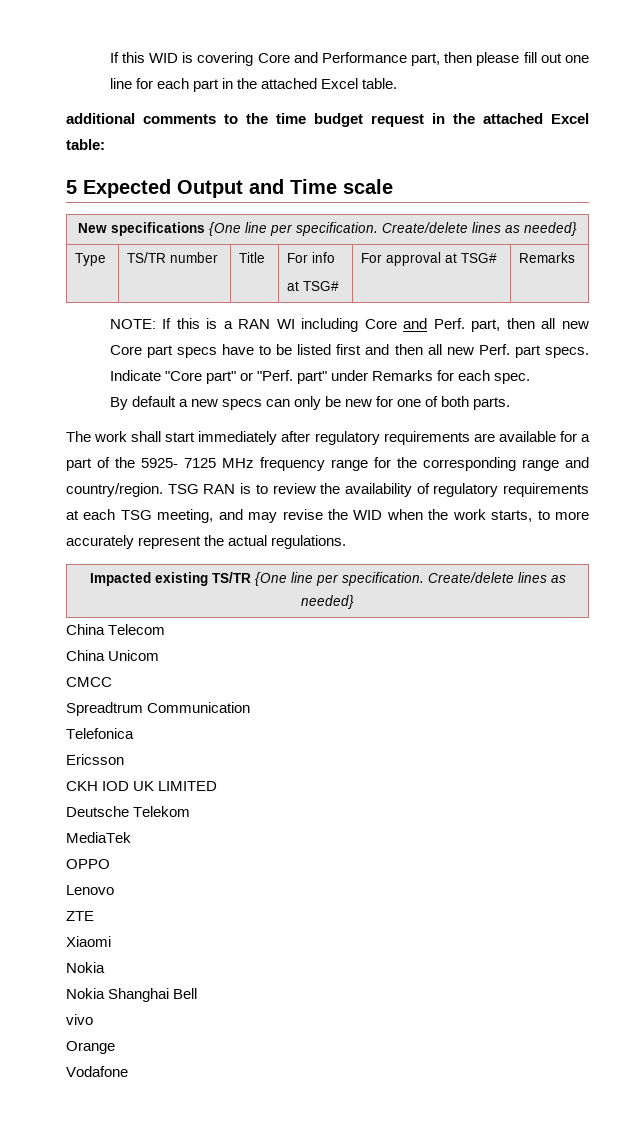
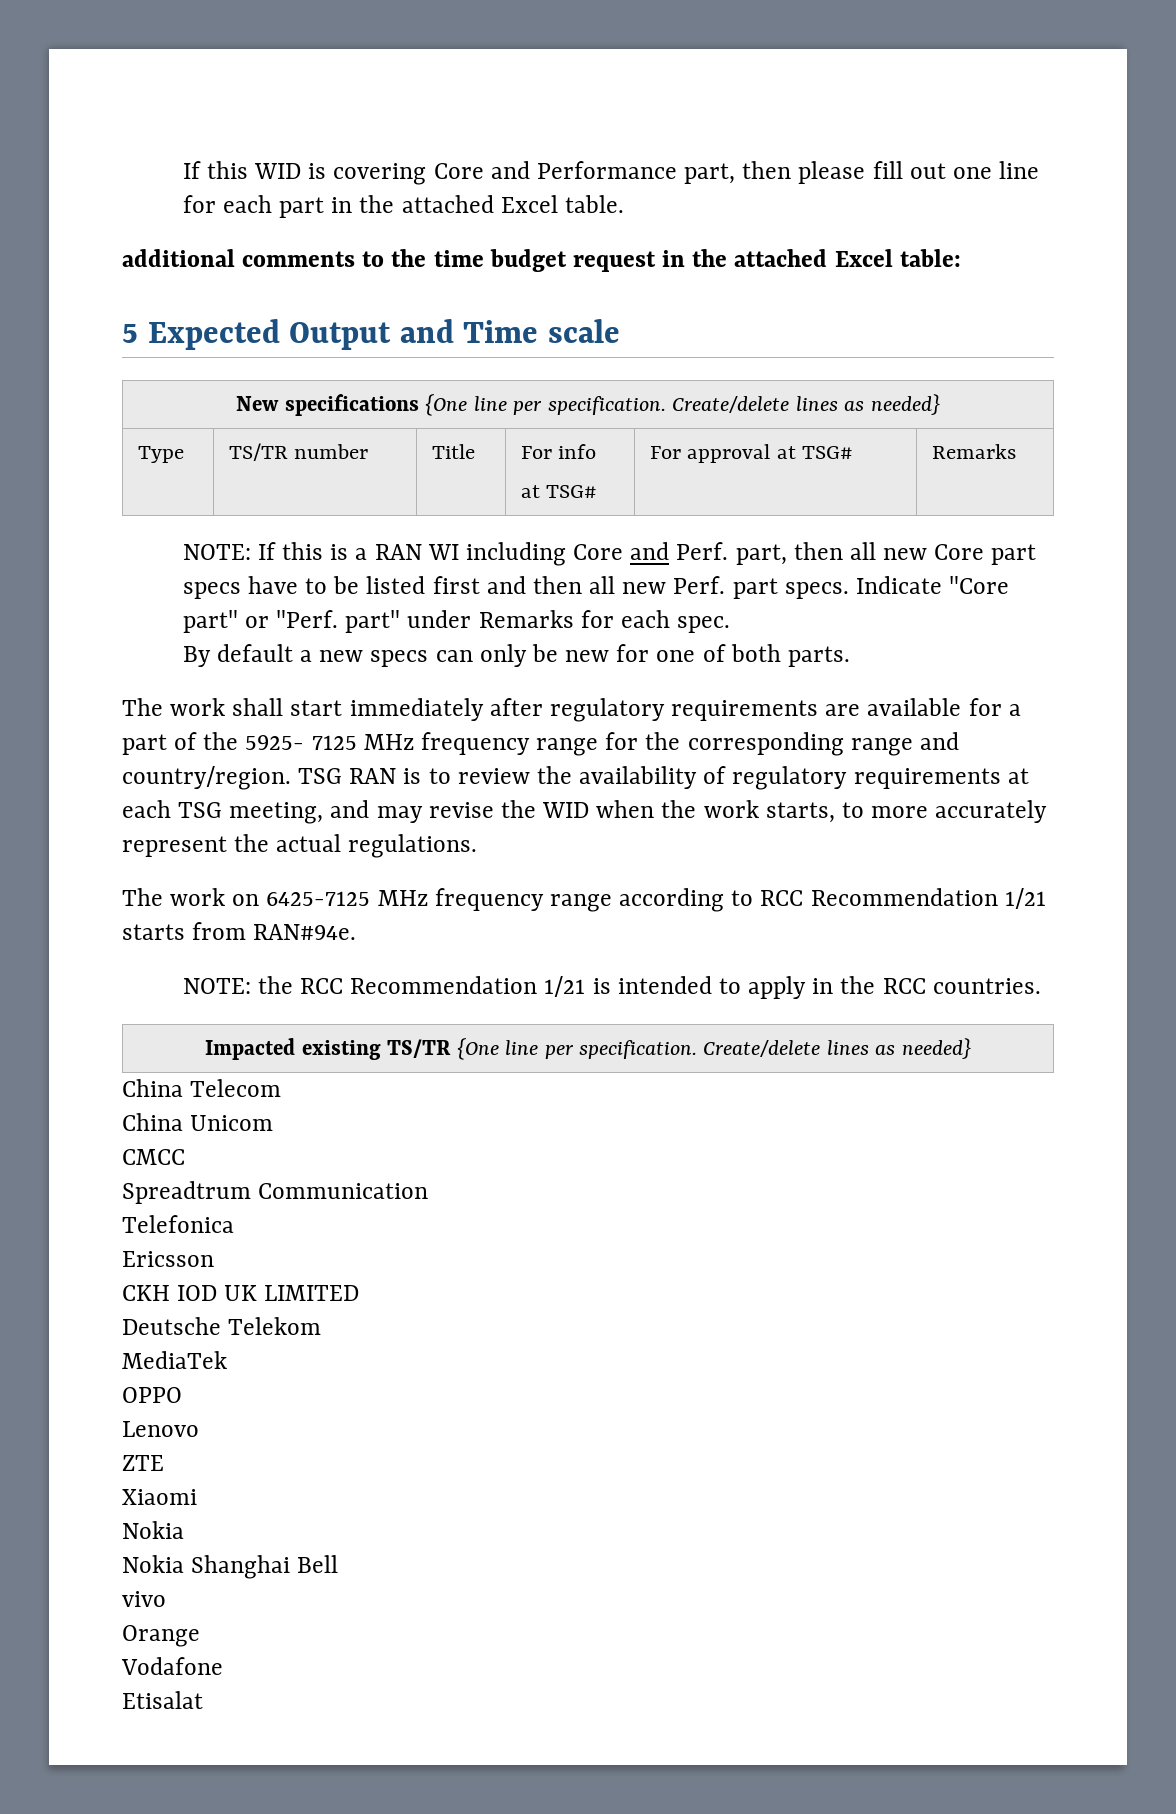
+ The work on 6425-7125 MHz frequency range according to RCC Recommendation 1/21 starts from RAN#94e.
+ NOTE: the RCC Recommendation 1/21 is intended to apply in the RCC countries.
+ Etisalat

